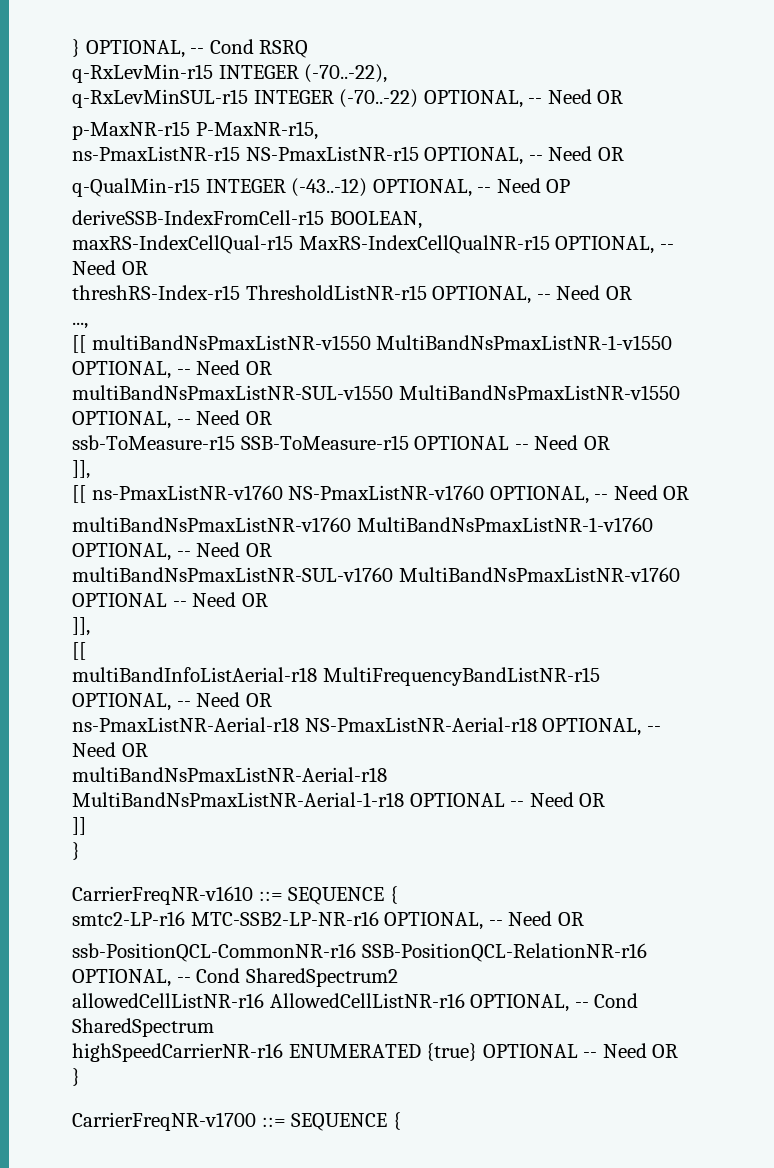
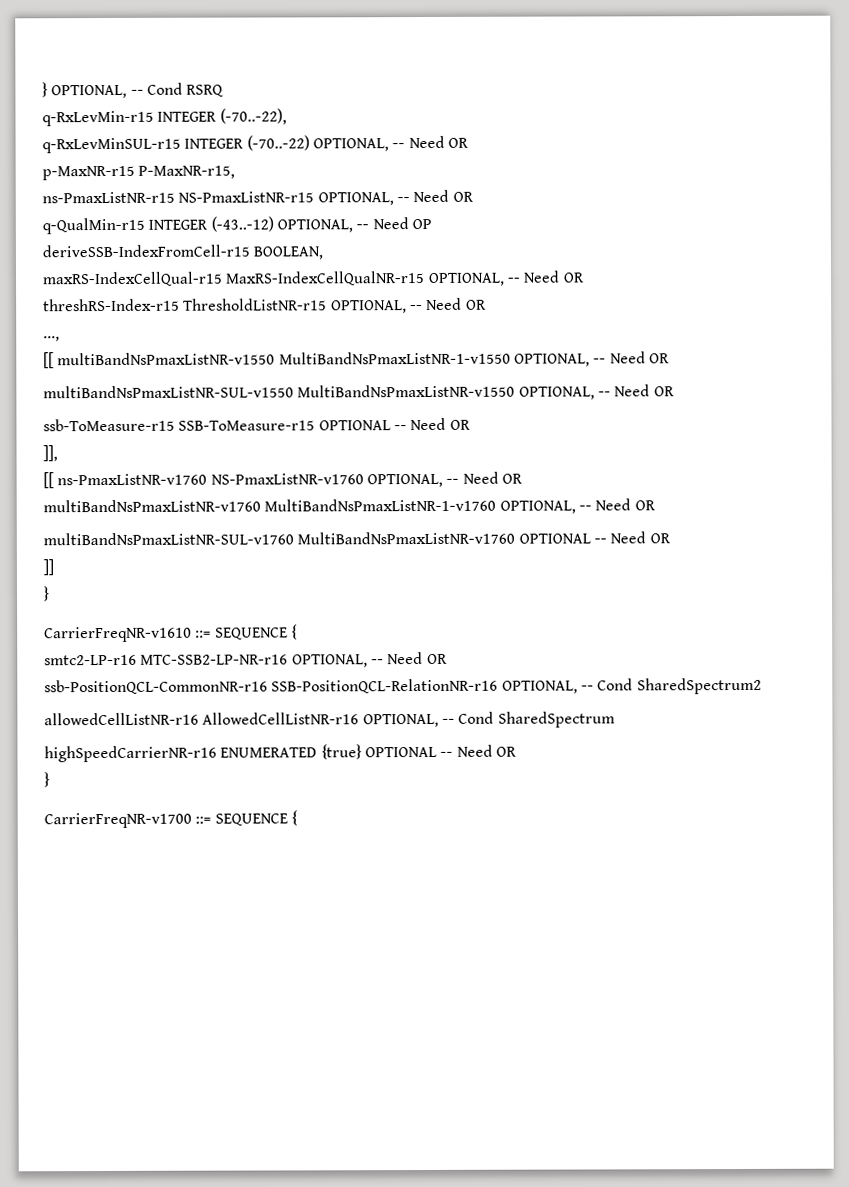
  multiBandNsPmaxListNR-SUL-v1760 MultiBandNsPmaxListNR-v1760 OPTIONAL -- Need OR
- ]],
- [[
- multiBandInfoListAerial-r18 MultiFrequencyBandListNR-r15 OPTIONAL, -- Need OR
- ns-PmaxListNR-Aerial-r18 NS-PmaxListNR-Aerial-r18 OPTIONAL, -- Need OR
- multiBandNsPmaxListNR-Aerial-r18 MultiBandNsPmaxListNR-Aerial-1-r18 OPTIONAL -- Need OR

